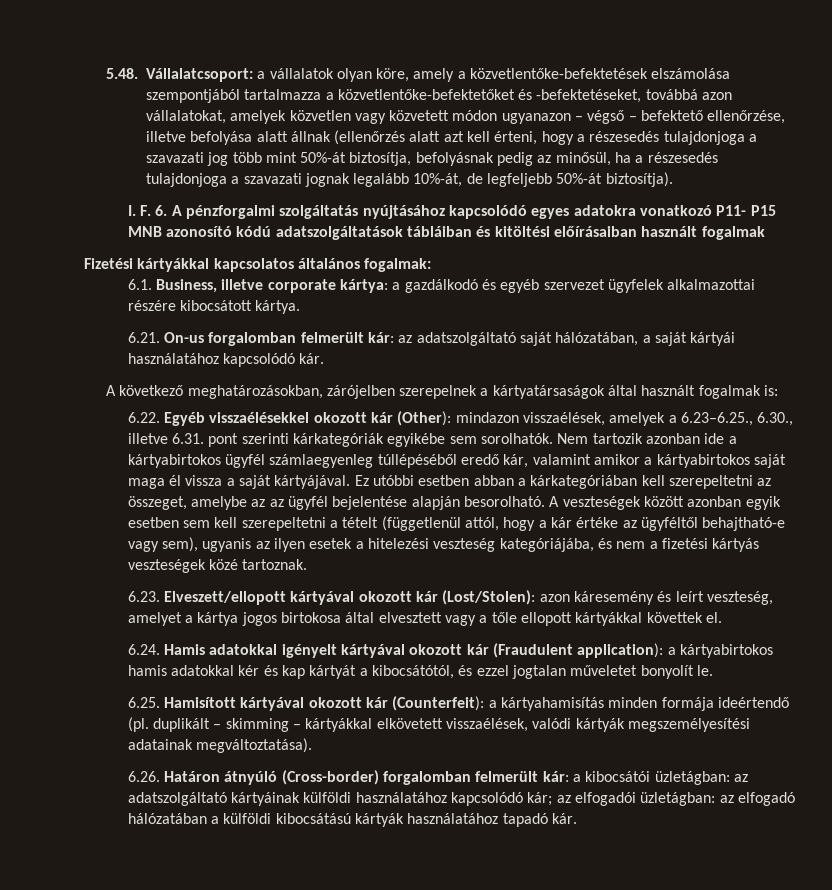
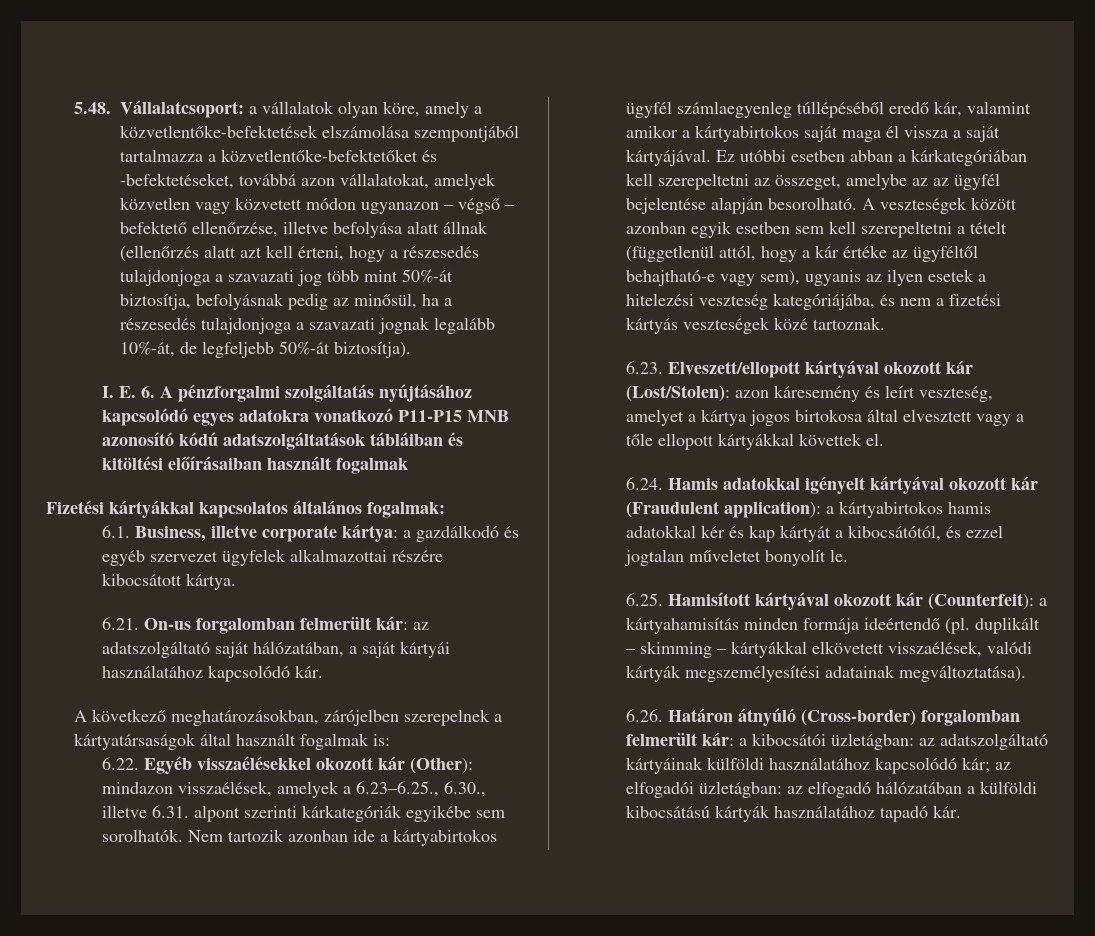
- I. F. 6. A pénzforgalmi szolgáltatás nyújtásához kapcsolódó egyes adatokra vonatkozó P11- P15 MNB azonosító kódú adatszolgáltatások tábláiban és kitöltési előírásaiban használt fogalmak
+ I. E. 6. A pénzforgalmi szolgáltatás nyújtásához kapcsolódó egyes adatokra vonatkozó P11-P15 MNB azonosító kódú adatszolgáltatások tábláiban és kitöltési előírásaiban használt fogalmak
- 6.22. Egyéb visszaélésekkel okozott kár (Other): mindazon visszaélések, amelyek a 6.23–6.25., 6.30., illetve 6.31. pont szerinti kárkategóriák egyikébe sem sorolhatók.
+ 6.22. Egyéb visszaélésekkel okozott kár (Other): mindazon visszaélések, amelyek a 6.23–6.25., 6.30., illetve 6.31. alpont szerinti kárkategóriák egyikébe sem sorolhatók.

